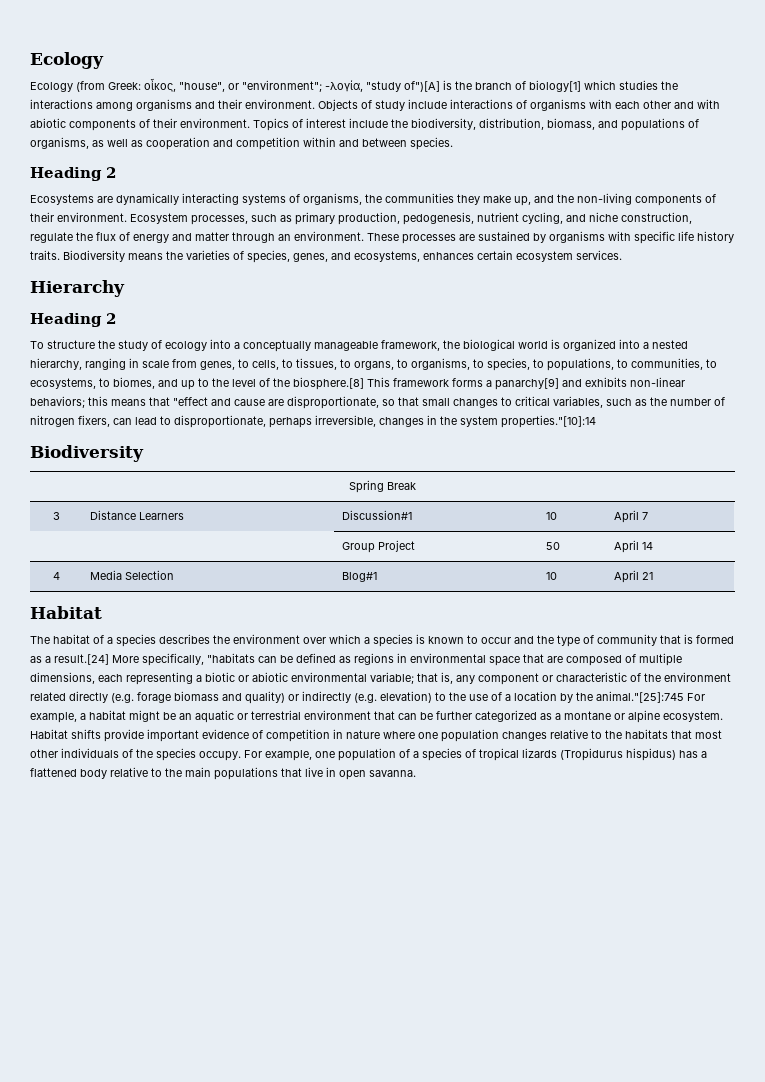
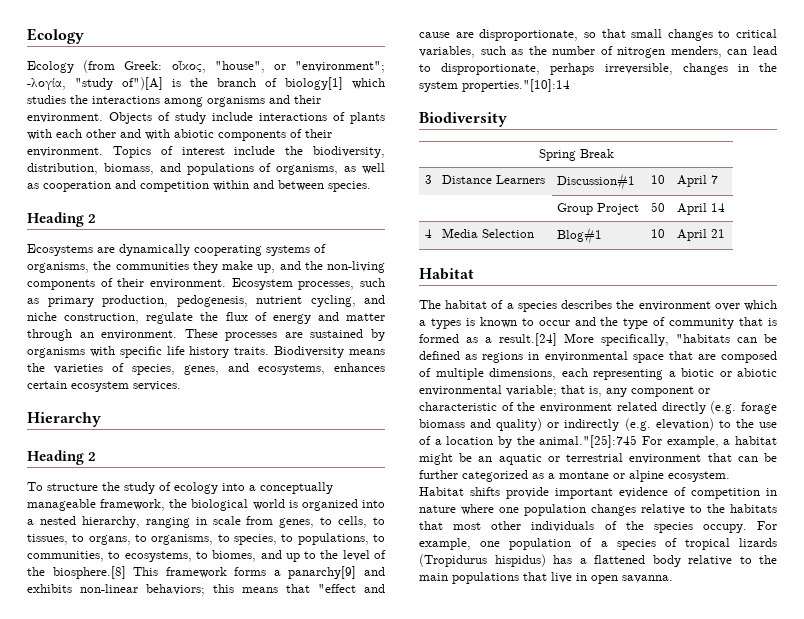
- Objects of study include interactions of organisms with each other and with abiotic components of their environment.
+ Objects of study include interactions of plants with each other and with abiotic components of their environment.
- Ecosystems are dynamically interacting systems of organisms, the communities they make up, and the non-living components of their environment.
+ Ecosystems are dynamically cooperating systems of organisms, the communities they make up, and the non-living components of their environment.
- this means that "effect and cause are disproportionate, so that small changes to critical variables, such as the number of nitrogen fixers, can lead to disproportionate, perhaps irreversible, changes in the system properties."[10]:14
+ this means that "effect and cause are disproportionate, so that small changes to critical variables, such as the number of nitrogen menders, can lead to disproportionate, perhaps irreversible, changes in the system properties."[10]:14
- The habitat of a species describes the environment over which a species is known to occur and the type of community that is formed as a result.[24] More specifically, "habitats can be defined as regions in environmental space that are composed of multiple dimensions, each representing a biotic or abiotic environmental variable;
+ The habitat of a species describes the environment over which a types is known to occur and the type of community that is formed as a result.[24] More specifically, "habitats can be defined as regions in environmental space that are composed of multiple dimensions, each representing a biotic or abiotic environmental variable;

